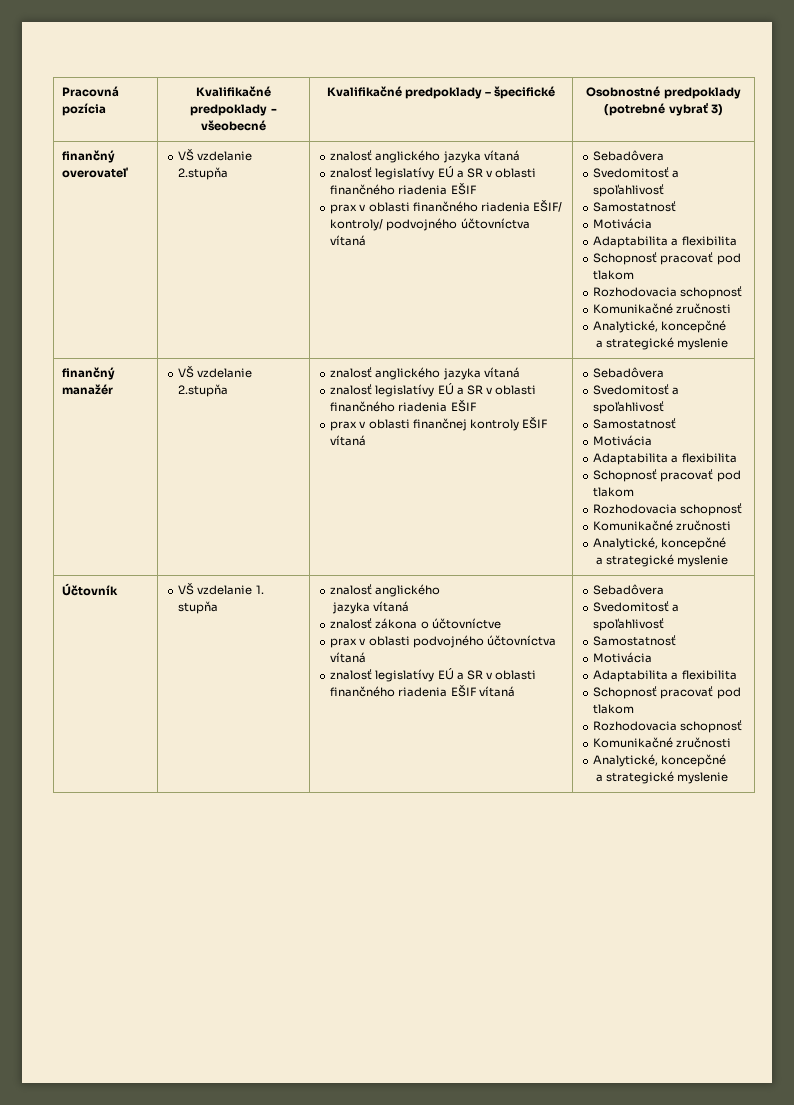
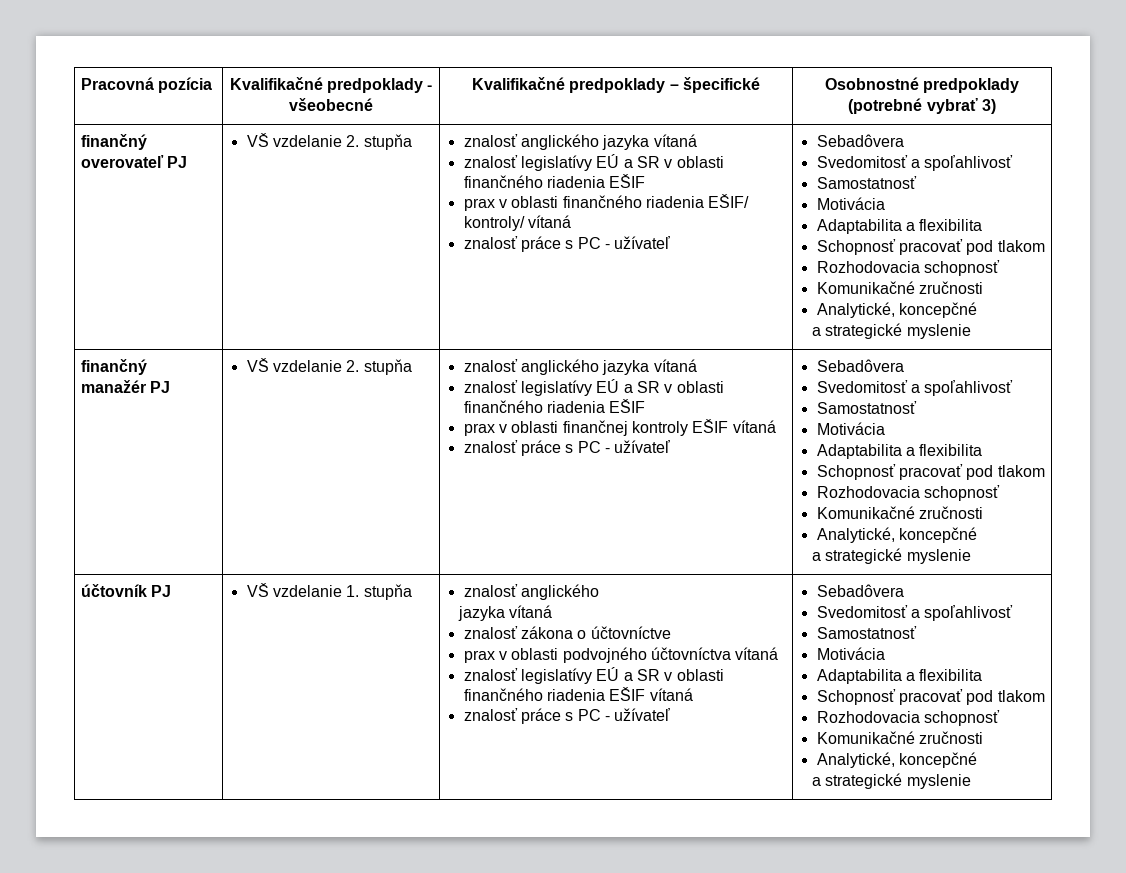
- finančný overovateľ | VŠ vzdelanie 2.stupňa
+ finančný overovateľ PJ | VŠ vzdelanie 2. stupňa
- prax v oblasti finančného riadenia EŠIF/ kontroly/ podvojného účtovníctva vítaná
+ prax v oblasti finančného riadenia EŠIF/ kontroly/ vítaná
+ znalosť práce s PC - užívateľ
- finančný manažér | VŠ vzdelanie 2.stupňa
+ finančný manažér PJ | VŠ vzdelanie 2. stupňa
  prax v oblasti finančnej kontroly EŠIF vítaná
+ znalosť práce s PC - užívateľ
- Účtovník
+ účtovník PJ
  znalosť legislatívy EÚ a SR v oblasti finančného riadenia EŠIF vítaná
+ znalosť práce s PC - užívateľ

